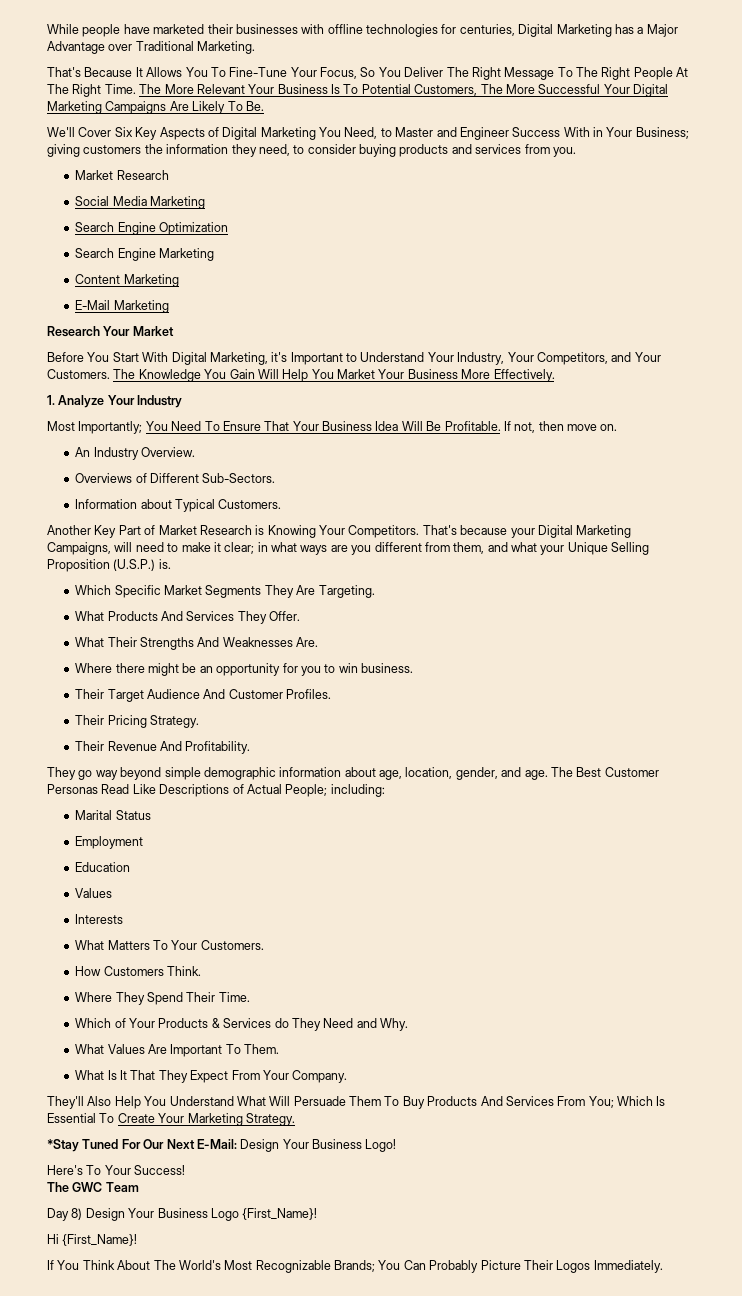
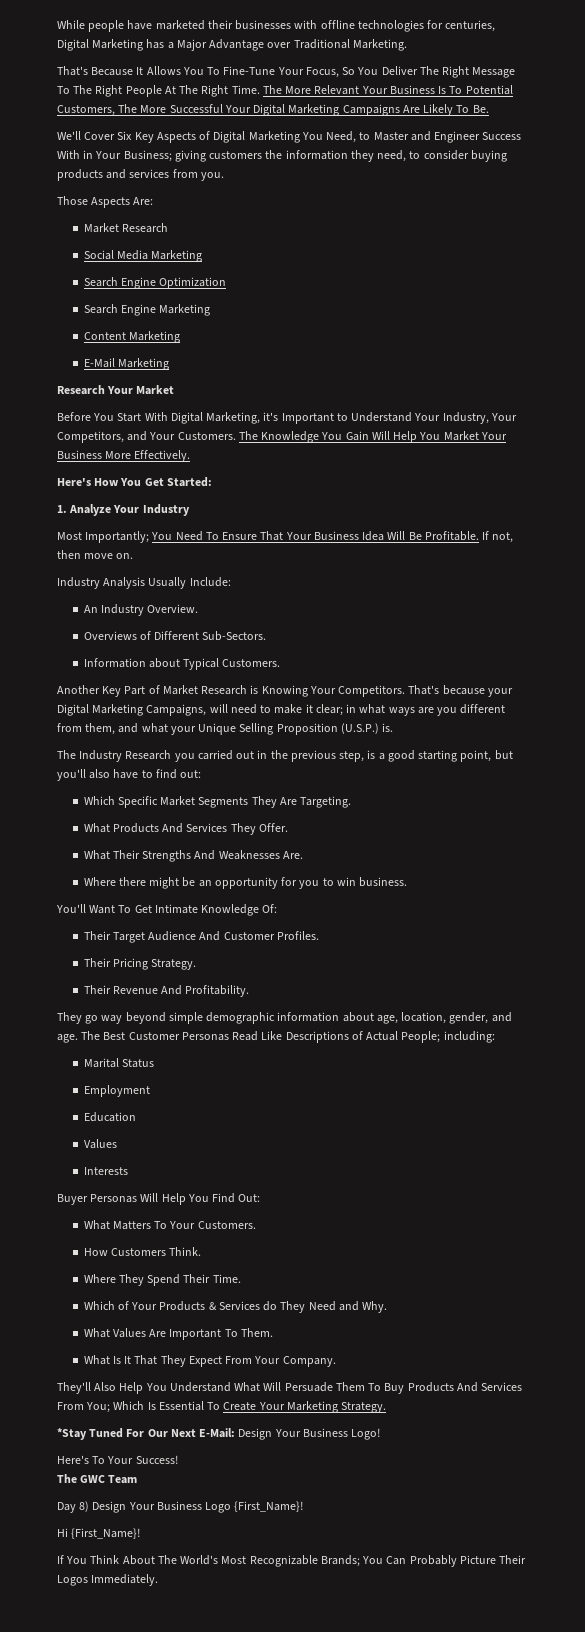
+ Those Aspects Are:
+ Here's How You Get Started:
+ Industry Analysis Usually Include:
+ The Industry Research you carried out in the previous step, is a good starting point, but you'll also have to find out:
+ You'll Want To Get Intimate Knowledge Of:
+ Buyer Personas Will Help You Find Out:

